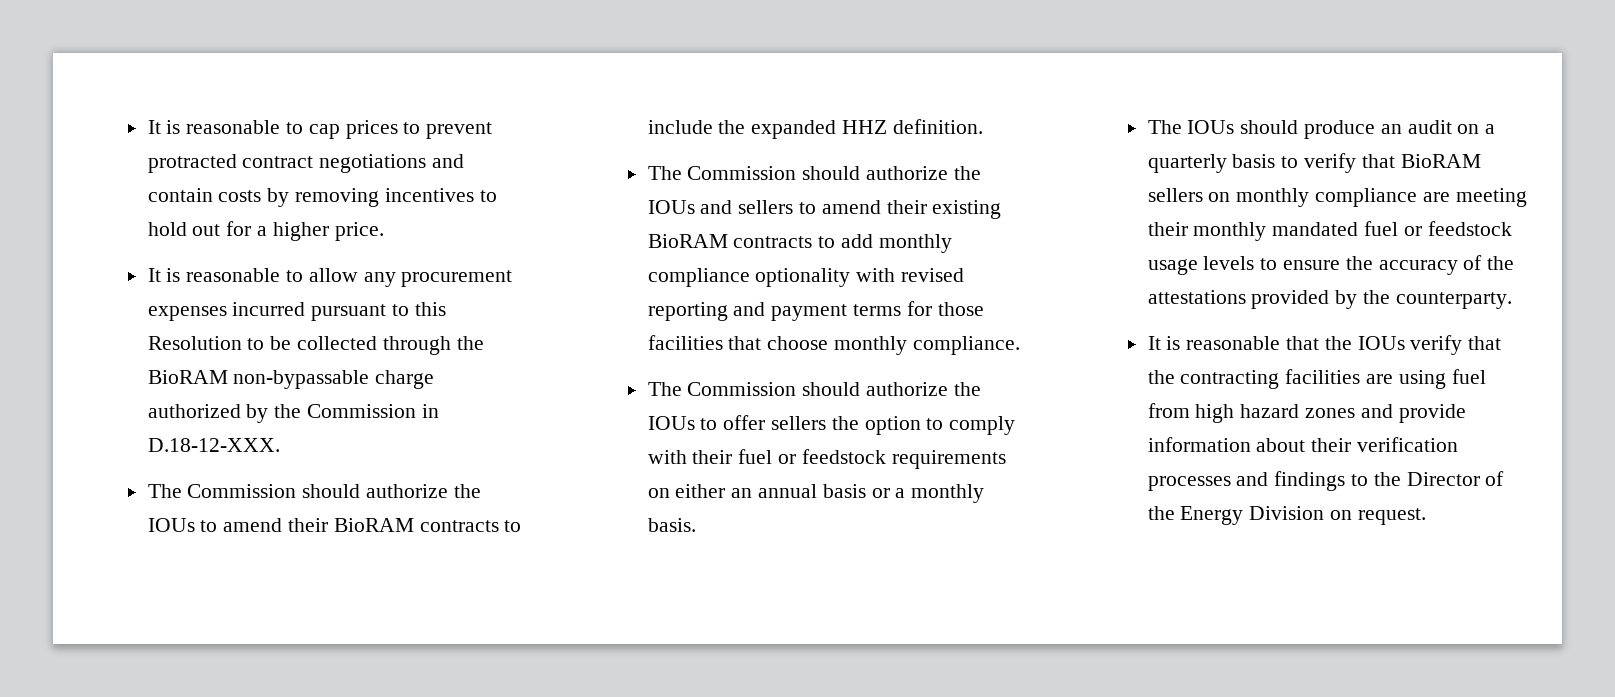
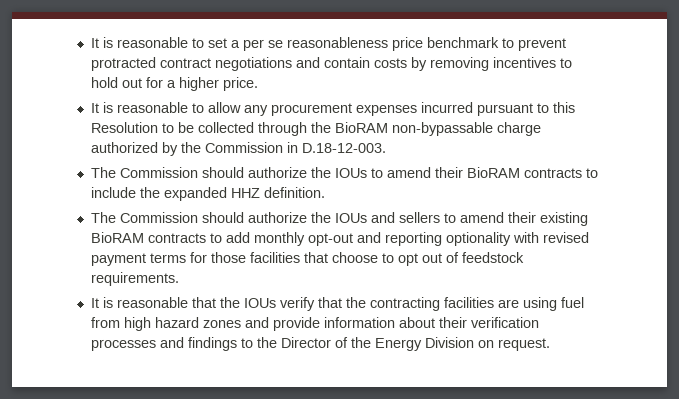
- It is reasonable to cap prices to prevent protracted contract negotiations and contain costs by removing incentives to hold out for a higher price.
+ It is reasonable to set a per se reasonableness price benchmark to prevent protracted contract negotiations and contain costs by removing incentives to hold out for a higher price.
- It is reasonable to allow any procurement expenses incurred pursuant to this Resolution to be collected through the BioRAM non-bypassable charge authorized by the Commission in D.18-12-XXX.
+ It is reasonable to allow any procurement expenses incurred pursuant to this Resolution to be collected through the BioRAM non-bypassable charge authorized by the Commission in D.18-12-003.
- The Commission should authorize the IOUs and sellers to amend their existing BioRAM contracts to add monthly compliance optionality with revised reporting and payment terms for those facilities that choose monthly compliance.
- The Commission should authorize the IOUs to offer sellers the option to comply with their fuel or feedstock requirements on either an annual basis or a monthly basis.
- The IOUs should produce an audit on a quarterly basis to verify that BioRAM sellers on monthly compliance are meeting their monthly mandated fuel or feedstock usage levels to ensure the accuracy of the attestations provided by the counterparty.
+ The Commission should authorize the IOUs and sellers to amend their existing BioRAM contracts to add monthly opt-out and reporting optionality with revised payment terms for those facilities that choose to opt out of feedstock requirements.

